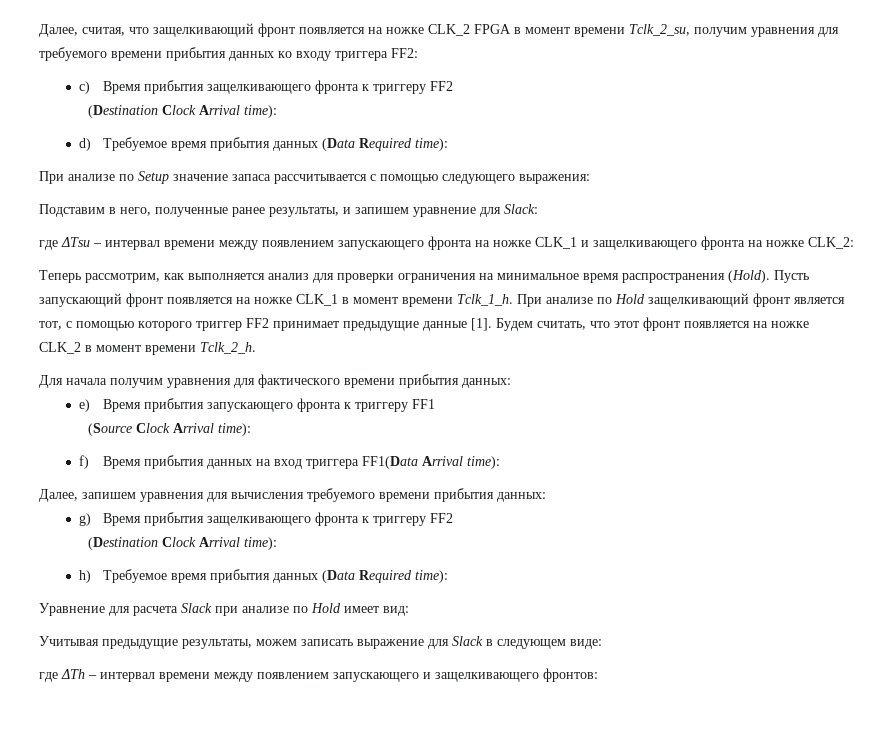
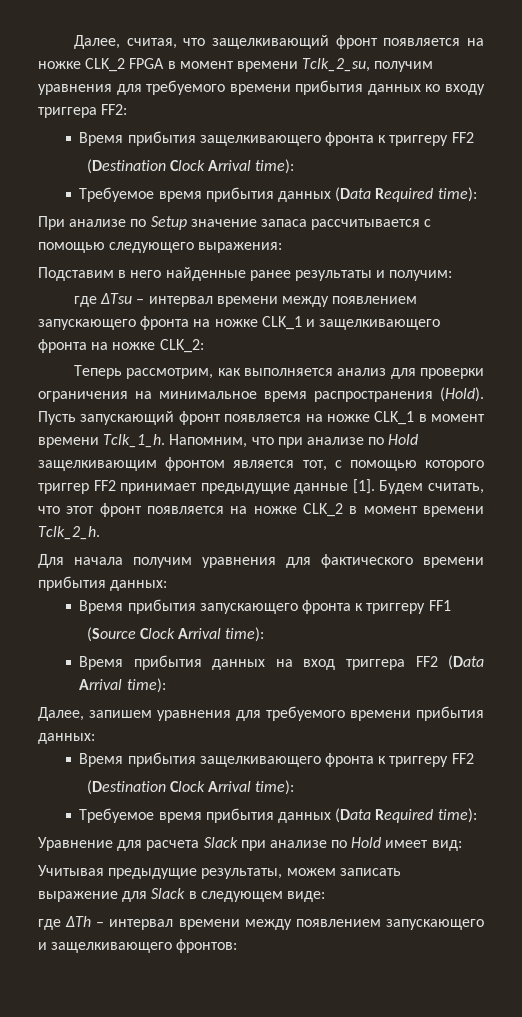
  Далее, считая, что защелкивающий фронт появляется на ножке CLK_2 FPGA в момент времени Tclk_2_su, получим уравнения для требуемого времени прибытия данных ко входу триггера FF2:
- c) Время прибытия защелкивающего фронта к триггеру FF2
+ Время прибытия защелкивающего фронта к триггеру FF2
  (Destination Clock Arrival time):
- d) Требуемое время прибытия данных (Data Required time):
+ Требуемое время прибытия данных (Data Required time):
- Подставим в него, полученные ранее результаты, и запишем уравнение для Slack:
+ Подставим в него найденные ранее результаты и получим:
- При анализе по Hold защелкивающий фронт является тот, с помощью которого триггер FF2 принимает предыдущие данные [1].
+ Напомним, что при анализе по Hold защелкивающим фронтом является тот, с помощью которого триггер FF2 принимает предыдущие данные [1].
- e) Время прибытия запускающего фронта к триггеру FF1
+ Время прибытия запускающего фронта к триггеру FF1
- f) Время прибытия данных на вход триггера FF1(Data Arrival time):
+ Время прибытия данных на вход триггера FF2 (Data Arrival time):
- Далее, запишем уравнения для вычисления требуемого времени прибытия данных:
- g) Время прибытия защелкивающего фронта к триггеру FF2
+ Далее, запишем уравнения для требуемого времени прибытия данных:
+ Время прибытия защелкивающего фронта к триггеру FF2
  (Destination Clock Arrival time):
- h) Требуемое время прибытия данных (Data Required time):
+ Требуемое время прибытия данных (Data Required time):

